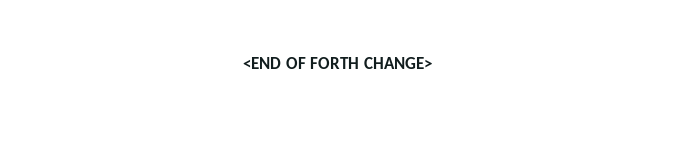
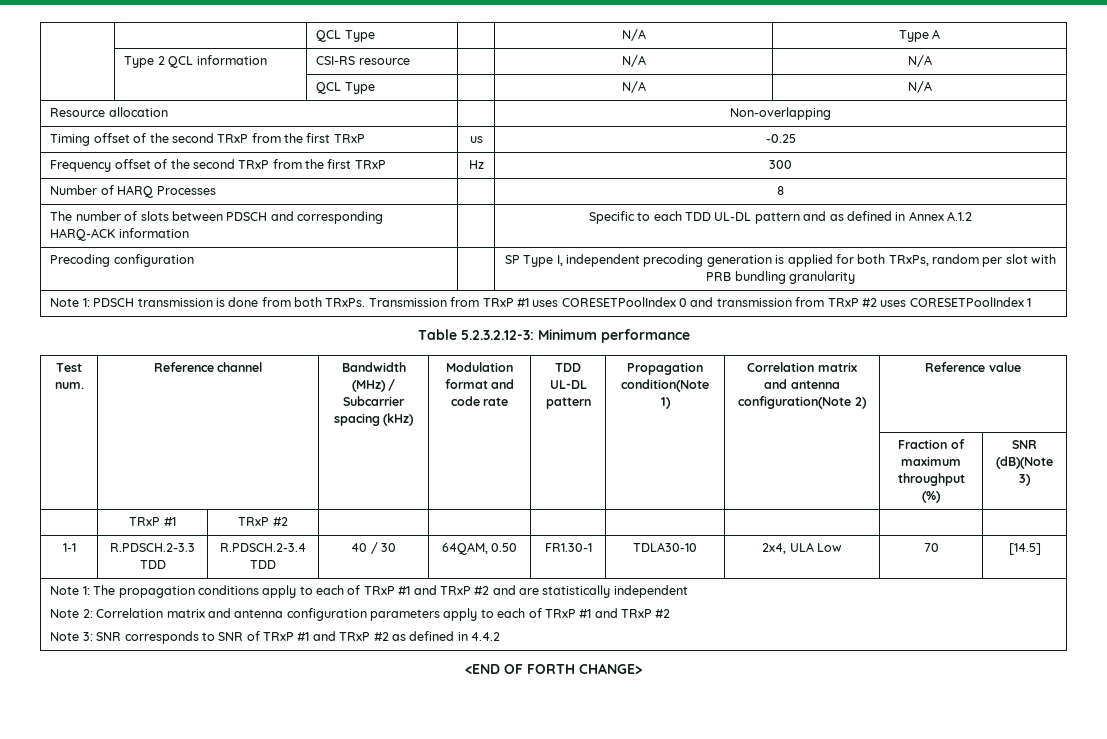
+ | | QCL Type | | N/A | Type A
+ | Type 2 QCL information | CSI-RS resource | | N/A | N/A
+ | | QCL Type | | N/A | N/A
+ Resource allocation | | Non-overlapping
+ Timing offset of the second TRxP from the first TRxP | us | -0.25
+ Frequency offset of the second TRxP from the first TRxP | Hz | 300
+ Number of HARQ Processes | | 8
+ The number of slots between PDSCH and corresponding HARQ-ACK information | | Specific to each TDD UL-DL pattern and as defined in Annex A.1.2
+ Precoding configuration | | SP Type I, independent precoding generation is applied for both TRxPs, random per slot with PRB bundling granularity
+ Note 1: PDSCH transmission is done from both TRxPs. Transmission from TRxP #1 uses CORESETPoolIndex 0 and transmission from TRxP #2 uses CORESETPoolIndex 1
+ Table 5.2.3.2.12-3: Minimum performance
+ Test num. | Reference channel | Bandwidth (MHz) / Subcarrier spacing (kHz) | Modulation format and code rate | TDD UL-DL pattern | Propagation condition(Note 1) | Correlation matrix and antenna configuration(Note 2) | Reference value
+ | | | | | | | Fraction of maximum throughput (%) | SNR (dB)(Note 3)
+ | TRxP #1 | TRxP #2 | | | | | | |
+ 1-1 | R.PDSCH.2-3.3 TDD | R.PDSCH.2-3.4 TDD | 40 / 30 | 64QAM, 0.50 | FR1.30-1 | TDLA30-10 | 2x4, ULA Low | 70 | [14.5]
+ Note 1: The propagation conditions apply to each of TRxP #1 and TRxP #2 and are statistically independent
+ Note 2: Correlation matrix and antenna configuration parameters apply to each of TRxP #1 and TRxP #2
+ Note 3: SNR corresponds to SNR of TRxP #1 and TRxP #2 as defined in 4.4.2

